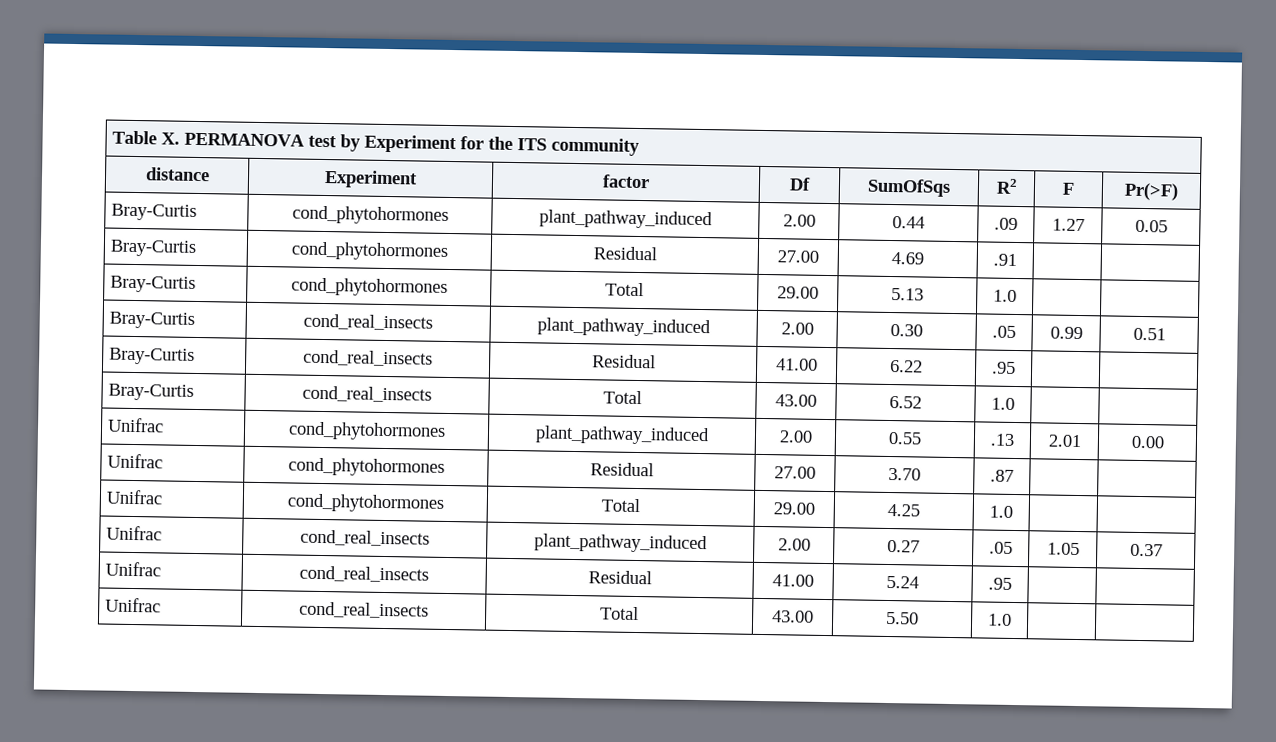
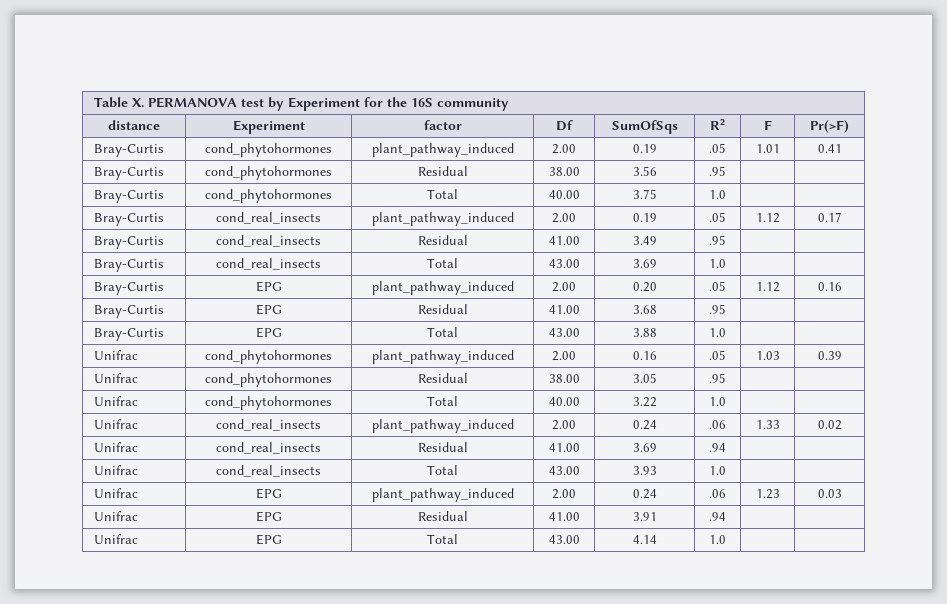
- Table X. PERMANOVA test by Experiment for the ITS community
+ Table X. PERMANOVA test by Experiment for the 16S community
- Bray-Curtis | cond_phytohormones | plant_pathway_induced | 2.00 | 0.44 | .09 | 1.27 | 0.05
+ Bray-Curtis | cond_phytohormones | plant_pathway_induced | 2.00 | 0.19 | .05 | 1.01 | 0.41
- Bray-Curtis | cond_phytohormones | Residual | 27.00 | 4.69 | .91 | |
+ Bray-Curtis | cond_phytohormones | Residual | 38.00 | 3.56 | .95 | |
- Bray-Curtis | cond_phytohormones | Total | 29.00 | 5.13 | 1.0 | |
+ Bray-Curtis | cond_phytohormones | Total | 40.00 | 3.75 | 1.0 | |
- Bray-Curtis | cond_real_insects | plant_pathway_induced | 2.00 | 0.30 | .05 | 0.99 | 0.51
+ Bray-Curtis | cond_real_insects | plant_pathway_induced | 2.00 | 0.19 | .05 | 1.12 | 0.17
- Bray-Curtis | cond_real_insects | Residual | 41.00 | 6.22 | .95 | |
+ Bray-Curtis | cond_real_insects | Residual | 41.00 | 3.49 | .95 | |
- Bray-Curtis | cond_real_insects | Total | 43.00 | 6.52 | 1.0 | |
+ Bray-Curtis | cond_real_insects | Total | 43.00 | 3.69 | 1.0 | |
+ Bray-Curtis | EPG | plant_pathway_induced | 2.00 | 0.20 | .05 | 1.12 | 0.16
+ Bray-Curtis | EPG | Residual | 41.00 | 3.68 | .95 | |
+ Bray-Curtis | EPG | Total | 43.00 | 3.88 | 1.0 | |
- Unifrac | cond_phytohormones | plant_pathway_induced | 2.00 | 0.55 | .13 | 2.01 | 0.00
+ Unifrac | cond_phytohormones | plant_pathway_induced | 2.00 | 0.16 | .05 | 1.03 | 0.39
- Unifrac | cond_phytohormones | Residual | 27.00 | 3.70 | .87 | |
+ Unifrac | cond_phytohormones | Residual | 38.00 | 3.05 | .95 | |
- Unifrac | cond_phytohormones | Total | 29.00 | 4.25 | 1.0 | |
+ Unifrac | cond_phytohormones | Total | 40.00 | 3.22 | 1.0 | |
- Unifrac | cond_real_insects | plant_pathway_induced | 2.00 | 0.27 | .05 | 1.05 | 0.37
+ Unifrac | cond_real_insects | plant_pathway_induced | 2.00 | 0.24 | .06 | 1.33 | 0.02
- Unifrac | cond_real_insects | Residual | 41.00 | 5.24 | .95 | |
+ Unifrac | cond_real_insects | Residual | 41.00 | 3.69 | .94 | |
- Unifrac | cond_real_insects | Total | 43.00 | 5.50 | 1.0 | |
+ Unifrac | cond_real_insects | Total | 43.00 | 3.93 | 1.0 | |
+ Unifrac | EPG | plant_pathway_induced | 2.00 | 0.24 | .06 | 1.23 | 0.03
+ Unifrac | EPG | Residual | 41.00 | 3.91 | .94 | |
+ Unifrac | EPG | Total | 43.00 | 4.14 | 1.0 | |

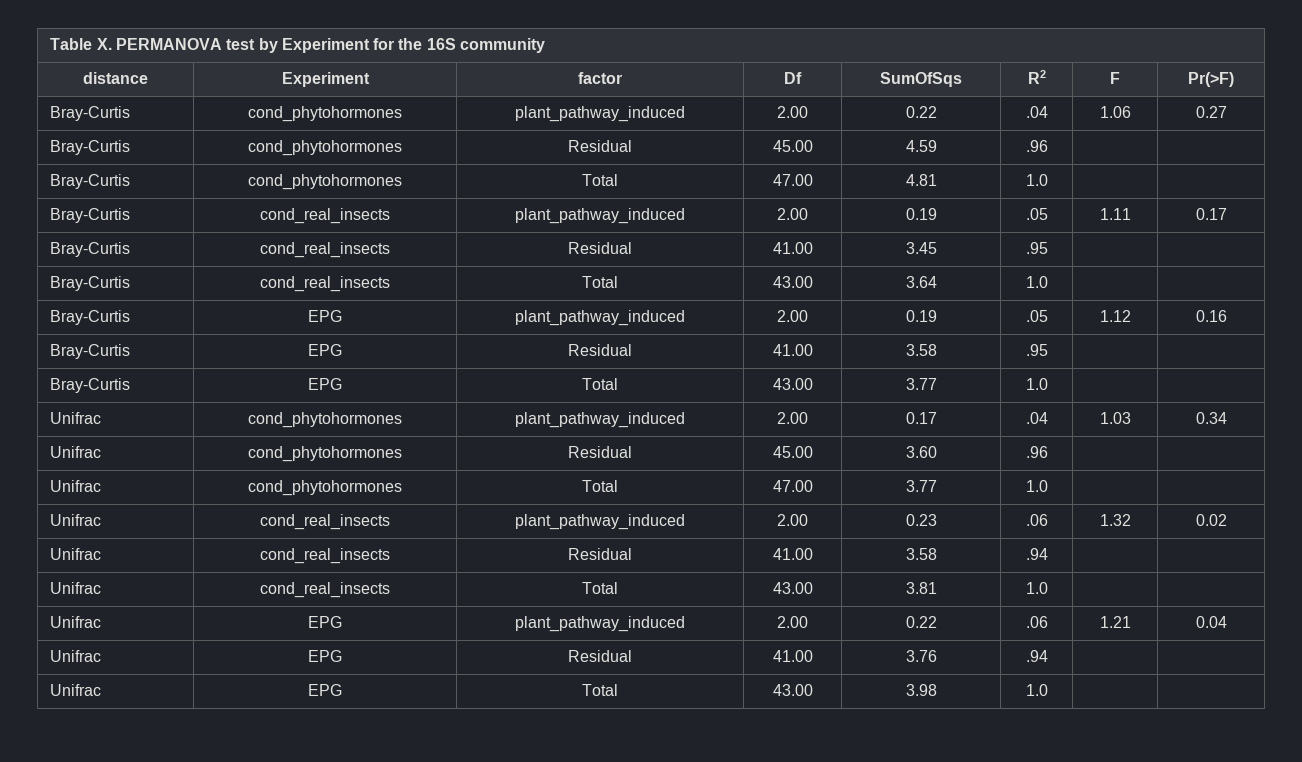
- Bray-Curtis | cond_phytohormones | plant_pathway_induced | 2.00 | 0.19 | .05 | 1.01 | 0.41
+ Bray-Curtis | cond_phytohormones | plant_pathway_induced | 2.00 | 0.22 | .04 | 1.06 | 0.27
- Bray-Curtis | cond_phytohormones | Residual | 38.00 | 3.56 | .95 | |
+ Bray-Curtis | cond_phytohormones | Residual | 45.00 | 4.59 | .96 | |
- Bray-Curtis | cond_phytohormones | Total | 40.00 | 3.75 | 1.0 | |
+ Bray-Curtis | cond_phytohormones | Total | 47.00 | 4.81 | 1.0 | |
- Bray-Curtis | cond_real_insects | plant_pathway_induced | 2.00 | 0.19 | .05 | 1.12 | 0.17
+ Bray-Curtis | cond_real_insects | plant_pathway_induced | 2.00 | 0.19 | .05 | 1.11 | 0.17
- Bray-Curtis | cond_real_insects | Residual | 41.00 | 3.49 | .95 | |
+ Bray-Curtis | cond_real_insects | Residual | 41.00 | 3.45 | .95 | |
- Bray-Curtis | cond_real_insects | Total | 43.00 | 3.69 | 1.0 | |
+ Bray-Curtis | cond_real_insects | Total | 43.00 | 3.64 | 1.0 | |
- Bray-Curtis | EPG | plant_pathway_induced | 2.00 | 0.20 | .05 | 1.12 | 0.16
+ Bray-Curtis | EPG | plant_pathway_induced | 2.00 | 0.19 | .05 | 1.12 | 0.16
- Bray-Curtis | EPG | Residual | 41.00 | 3.68 | .95 | |
+ Bray-Curtis | EPG | Residual | 41.00 | 3.58 | .95 | |
- Bray-Curtis | EPG | Total | 43.00 | 3.88 | 1.0 | |
+ Bray-Curtis | EPG | Total | 43.00 | 3.77 | 1.0 | |
- Unifrac | cond_phytohormones | plant_pathway_induced | 2.00 | 0.16 | .05 | 1.03 | 0.39
+ Unifrac | cond_phytohormones | plant_pathway_induced | 2.00 | 0.17 | .04 | 1.03 | 0.34
- Unifrac | cond_phytohormones | Residual | 38.00 | 3.05 | .95 | |
+ Unifrac | cond_phytohormones | Residual | 45.00 | 3.60 | .96 | |
- Unifrac | cond_phytohormones | Total | 40.00 | 3.22 | 1.0 | |
+ Unifrac | cond_phytohormones | Total | 47.00 | 3.77 | 1.0 | |
- Unifrac | cond_real_insects | plant_pathway_induced | 2.00 | 0.24 | .06 | 1.33 | 0.02
+ Unifrac | cond_real_insects | plant_pathway_induced | 2.00 | 0.23 | .06 | 1.32 | 0.02
- Unifrac | cond_real_insects | Residual | 41.00 | 3.69 | .94 | |
+ Unifrac | cond_real_insects | Residual | 41.00 | 3.58 | .94 | |
- Unifrac | cond_real_insects | Total | 43.00 | 3.93 | 1.0 | |
+ Unifrac | cond_real_insects | Total | 43.00 | 3.81 | 1.0 | |
- Unifrac | EPG | plant_pathway_induced | 2.00 | 0.24 | .06 | 1.23 | 0.03
+ Unifrac | EPG | plant_pathway_induced | 2.00 | 0.22 | .06 | 1.21 | 0.04
- Unifrac | EPG | Residual | 41.00 | 3.91 | .94 | |
+ Unifrac | EPG | Residual | 41.00 | 3.76 | .94 | |
- Unifrac | EPG | Total | 43.00 | 4.14 | 1.0 | |
+ Unifrac | EPG | Total | 43.00 | 3.98 | 1.0 | |

